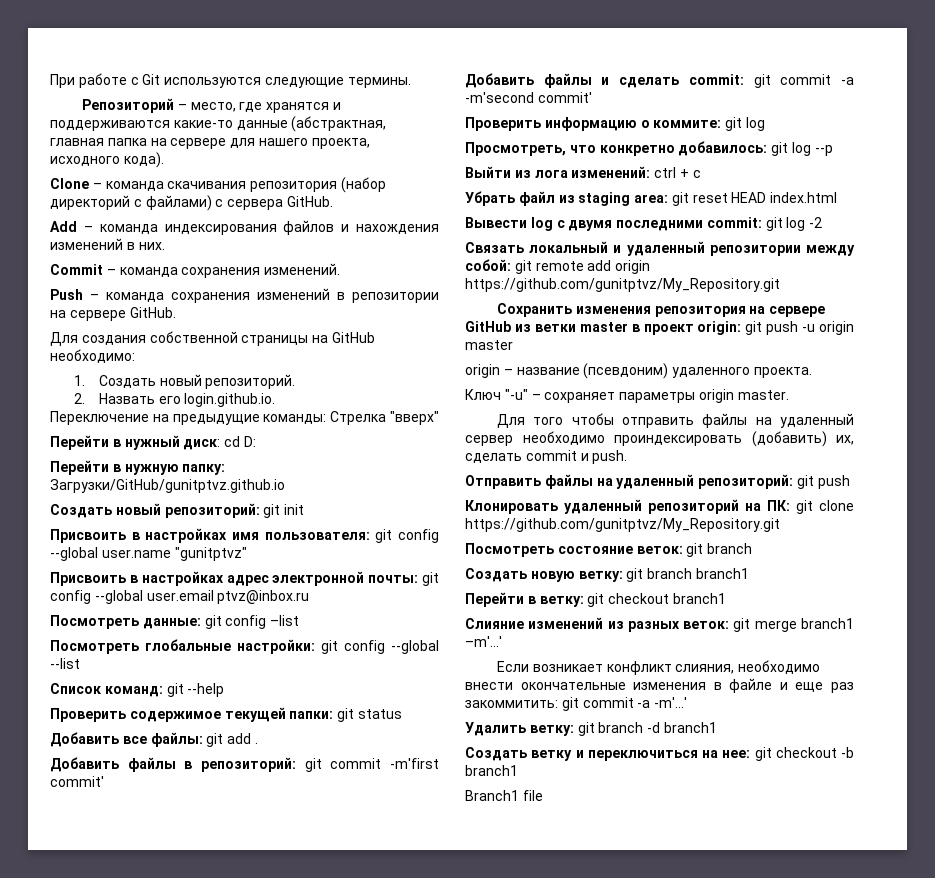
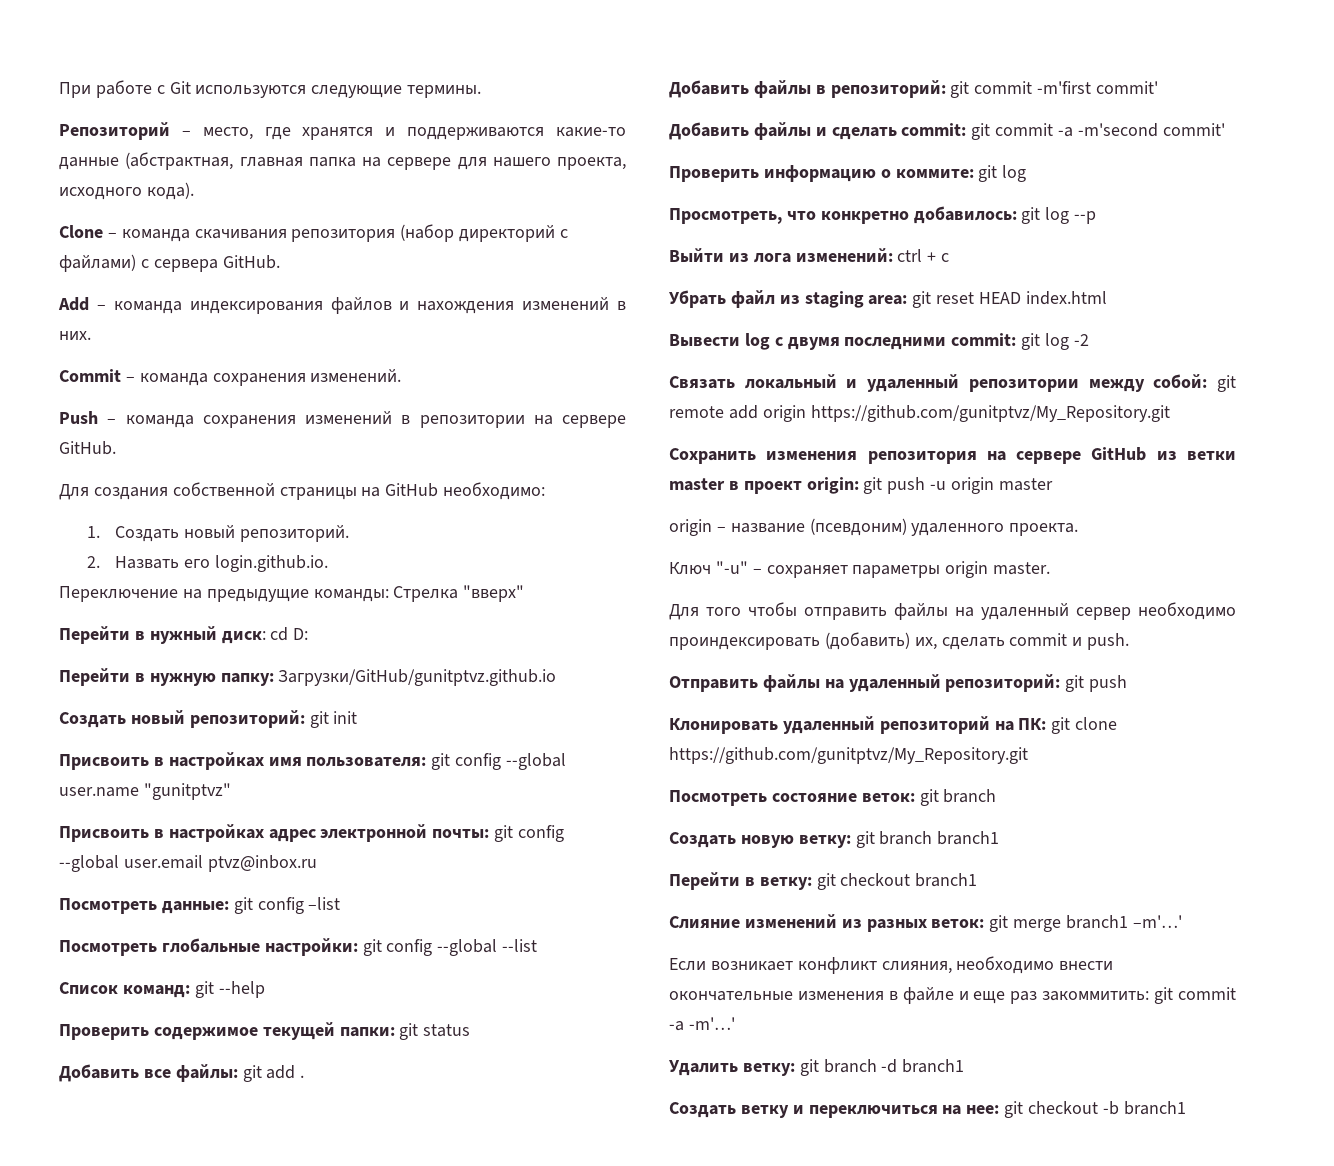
- Branch1 file

